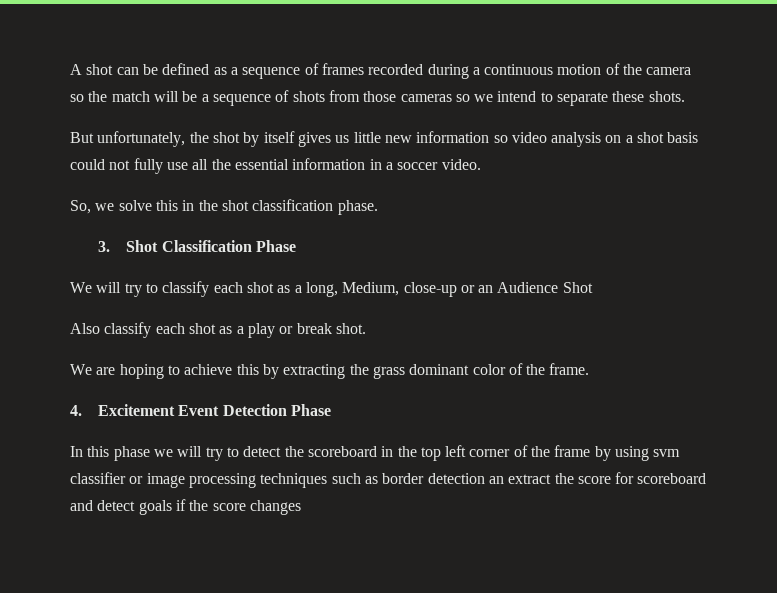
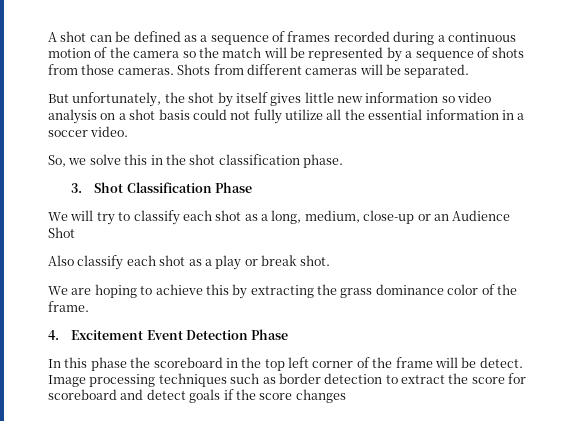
- A shot can be defined as a sequence of frames recorded during a continuous motion of the camera so the match will be a sequence of shots from those cameras so we intend to separate these shots.
+ A shot can be defined as a sequence of frames recorded during a continuous motion of the camera so the match will be represented by a sequence of shots from those cameras. Shots from different cameras will be separated.
- But unfortunately, the shot by itself gives us little new information so video analysis on a shot basis could not fully use all the essential information in a soccer video.
+ But unfortunately, the shot by itself gives little new information so video analysis on a shot basis could not fully utilize all the essential information in a soccer video.
- We will try to classify each shot as a long, Medium, close-up or an Audience Shot
+ We will try to classify each shot as a long, medium, close-up or an Audience Shot
- We are hoping to achieve this by extracting the grass dominant color of the frame.
+ We are hoping to achieve this by extracting the grass dominance color of the frame.
- In this phase we will try to detect the scoreboard in the top left corner of the frame by using svm classifier or image processing techniques such as border detection an extract the score for scoreboard and detect goals if the score changes
+ In this phase the scoreboard in the top left corner of the frame will be detect. Image processing techniques such as border detection to extract the score for scoreboard and detect goals if the score changes

